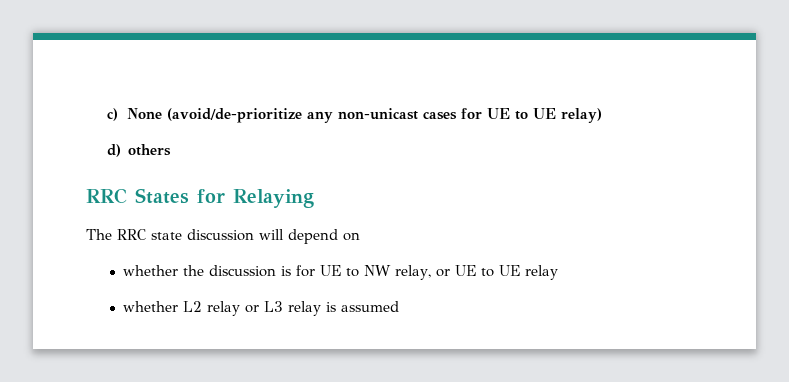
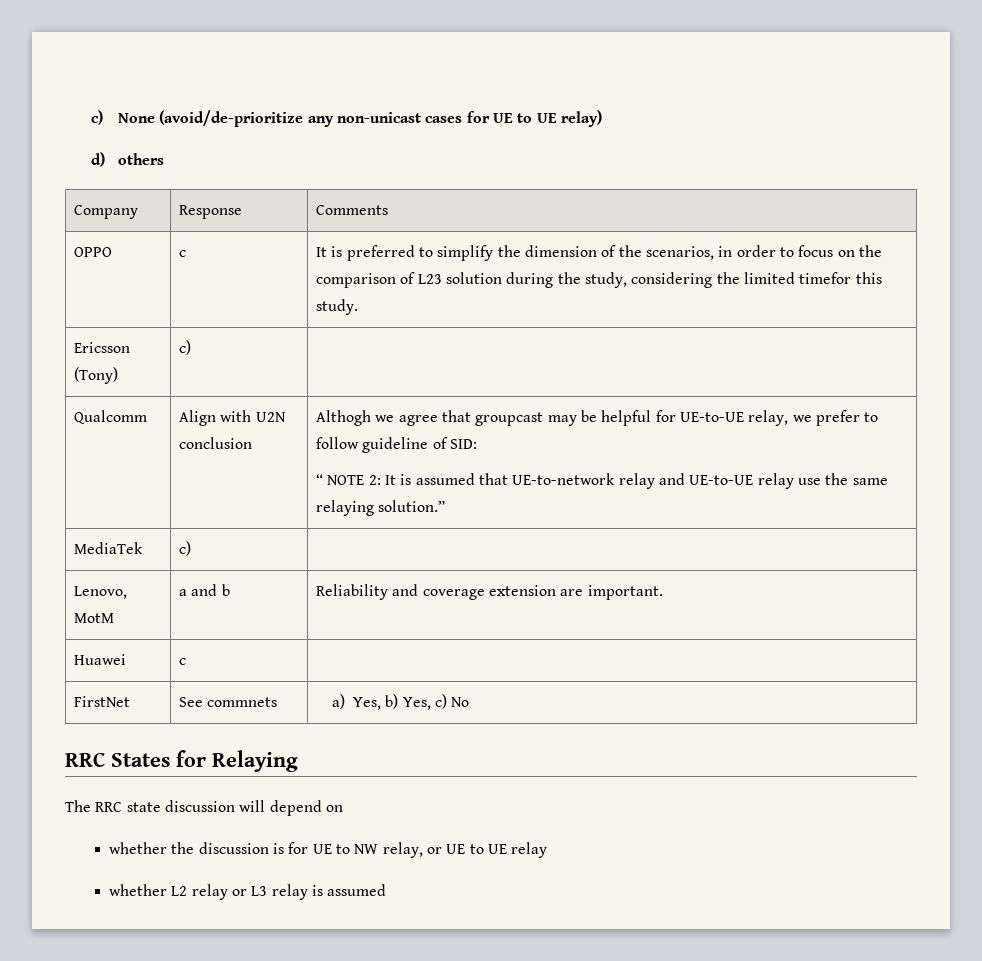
+ Company | Response | Comments
+ OPPO | c | It is preferred to simplify the dimension of the scenarios, in order to focus on the comparison of L23 solution during the study, considering the limited timefor this study.
+ Ericsson (Tony) | c) |
+ Qualcomm | Align with U2N conclusion | Althogh we agree that groupcast may be helpful for UE-to-UE relay, we prefer to follow guideline of SID:
+ “ NOTE 2: It is assumed that UE-to-network relay and UE-to-UE relay use the same relaying solution.”
+ MediaTek | c) |
+ Lenovo, MotM | a and b | Reliability and coverage extension are important.
+ Huawei | c |
+ FirstNet | See commnets | a) Yes, b) Yes, c) No

